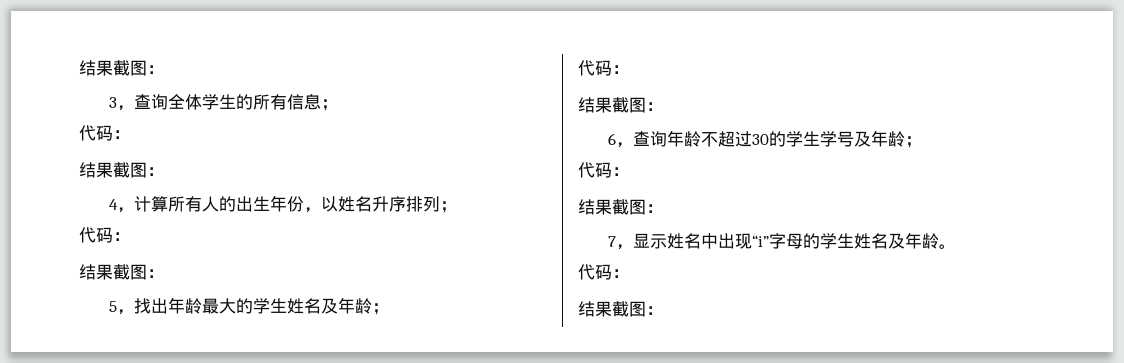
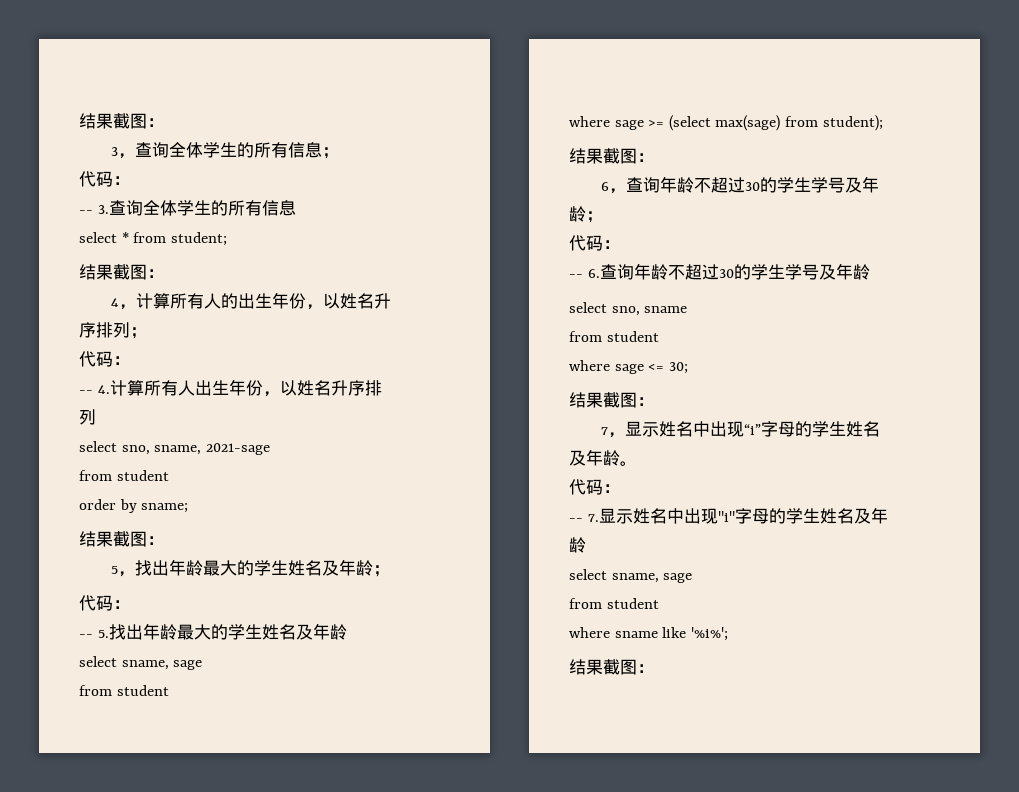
+ -- 3.查询全体学生的所有信息
+ select * from student;
+ -- 4.计算所有人出生年份，以姓名升序排列
+ select sno, sname, 2021-sage
+ from student
+ order by sname;
+ -- 5.找出年龄最大的学生姓名及年龄
+ select sname, sage
+ from student
+ where sage >= (select max(sage) from student);
+ -- 6.查询年龄不超过30的学生学号及年龄
+ select sno, sname
+ from student
+ where sage <= 30;
+ -- 7.显示姓名中出现"i"字母的学生姓名及年龄
+ select sname, sage
+ from student
+ where sname like '%i%';

